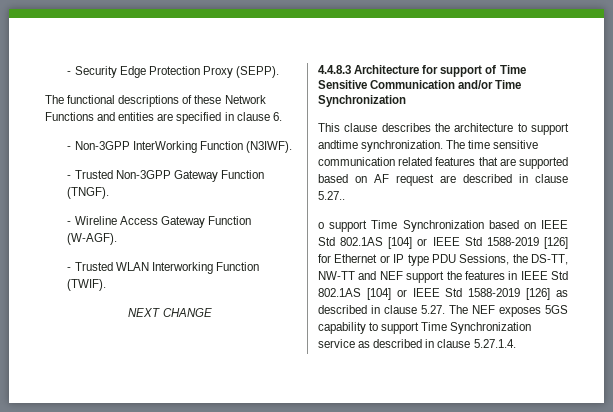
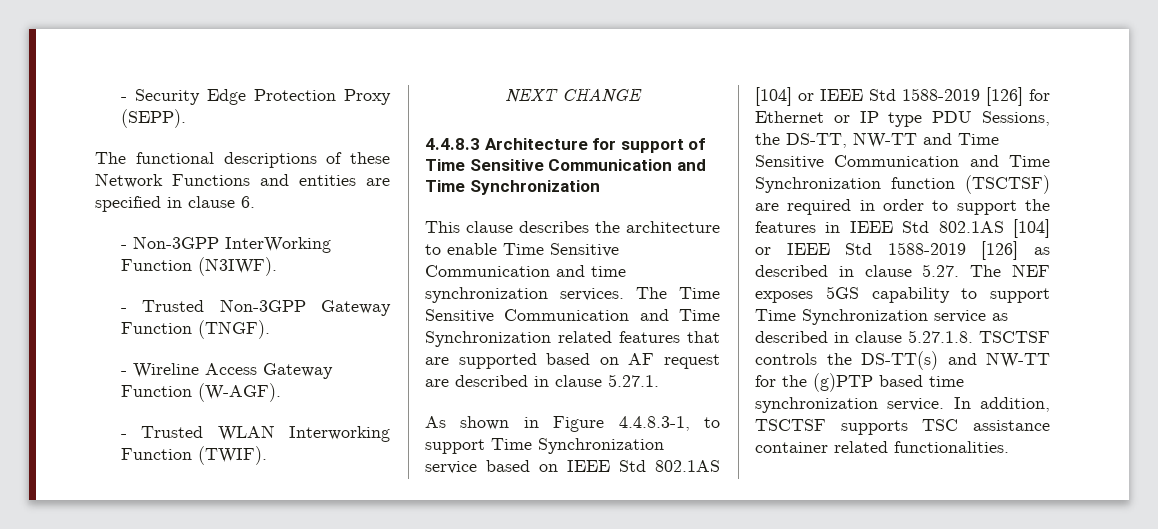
- 4.4.8.3 Architecture for support of Time Sensitive Communication and/or Time Synchronization
+ 4.4.8.3 Architecture for support of Time Sensitive Communication and Time Synchronization
- This clause describes the architecture to support andtime synchronization. The time sensitive communication related features that are supported based on AF request are described in clause 5.27..
- o support Time Synchronization based on IEEE Std 802.1AS [104] or IEEE Std 1588-2019 [126] for Ethernet or IP type PDU Sessions, the DS-TT, NW-TT and NEF support the features in IEEE Std 802.1AS [104] or IEEE Std 1588-2019 [126] as described in clause 5.27. The NEF exposes 5GS capability to support Time Synchronization service as described in clause 5.27.1.4.
+ This clause describes the architecture to enable Time Sensitive Communication and time synchronization services. The Time Sensitive Communication and Time Synchronization related features that are supported based on AF request are described in clause 5.27.1.
+ As shown in Figure 4.4.8.3-1, to support Time Synchronization service based on IEEE Std 802.1AS [104] or IEEE Std 1588-2019 [126] for Ethernet or IP type PDU Sessions, the DS-TT, NW-TT and Time Sensitive Communication and Time Synchronization function (TSCTSF) are required in order to support the features in IEEE Std 802.1AS [104] or IEEE Std 1588-2019 [126] as described in clause 5.27. The NEF exposes 5GS capability to support Time Synchronization service as described in clause 5.27.1.8. TSCTSF controls the DS-TT(s) and NW-TT for the (g)PTP based time synchronization service. In addition, TSCTSF supports TSC assistance container related functionalities.

